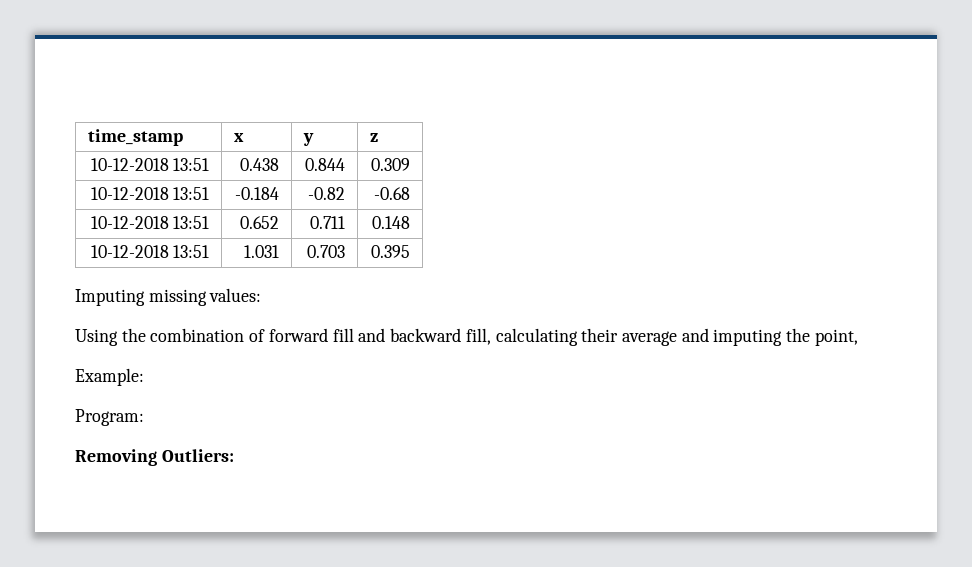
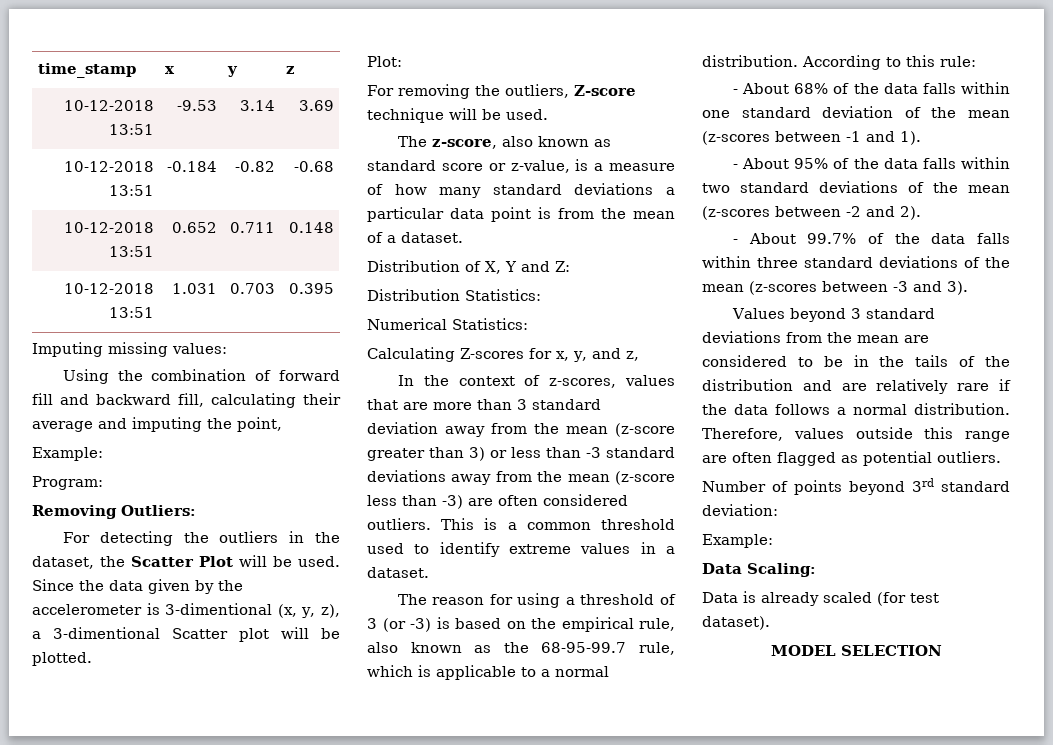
- 10-12-2018 13:51 | 0.438 | 0.844 | 0.309
+ 10-12-2018 13:51 | -9.53 | 3.14 | 3.69
+ For detecting the outliers in the dataset, the Scatter Plot will be used. Since the data given by the accelerometer is 3-dimentional (x, y, z), a 3-dimentional Scatter plot will be plotted.
+ Plot:
+ For removing the outliers, Z-score technique will be used.
+ The z-score, also known as standard score or z-value, is a measure of how many standard deviations a particular data point is from the mean of a dataset.
+ Distribution of X, Y and Z:
+ Distribution Statistics:
+ Numerical Statistics:
+ Calculating Z-scores for x, y, and z,
+ In the context of z-scores, values that are more than 3 standard deviation away from the mean (z-score greater than 3) or less than -3 standard deviations away from the mean (z-score less than -3) are often considered outliers. This is a common threshold used to identify extreme values in a dataset.
+ The reason for using a threshold of 3 (or -3) is based on the empirical rule, also known as the 68-95-99.7 rule, which is applicable to a normal distribution. According to this rule:
+ - About 68% of the data falls within one standard deviation of the mean (z-scores between -1 and 1).
+ - About 95% of the data falls within two standard deviations of the mean (z-scores between -2 and 2).
+ - About 99.7% of the data falls within three standard deviations of the mean (z-scores between -3 and 3).
+ Values beyond 3 standard deviations from the mean are considered to be in the tails of the distribution and are relatively rare if the data follows a normal distribution. Therefore, values outside this range are often flagged as potential outliers.
+ Number of points beyond 3rd standard deviation:
+ Example:
+ Data Scaling:
+ Data is already scaled (for test dataset).
+ MODEL SELECTION

